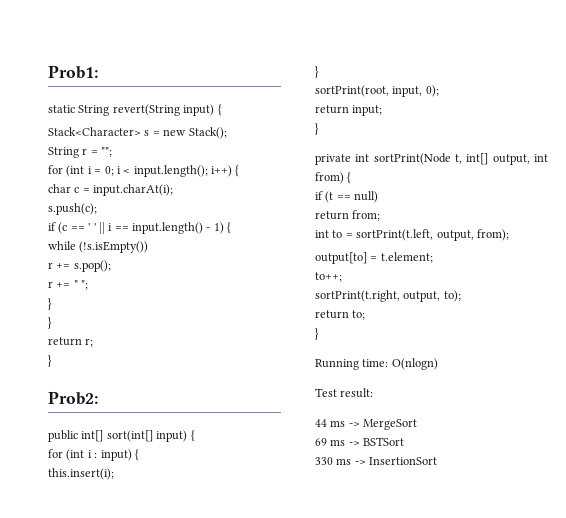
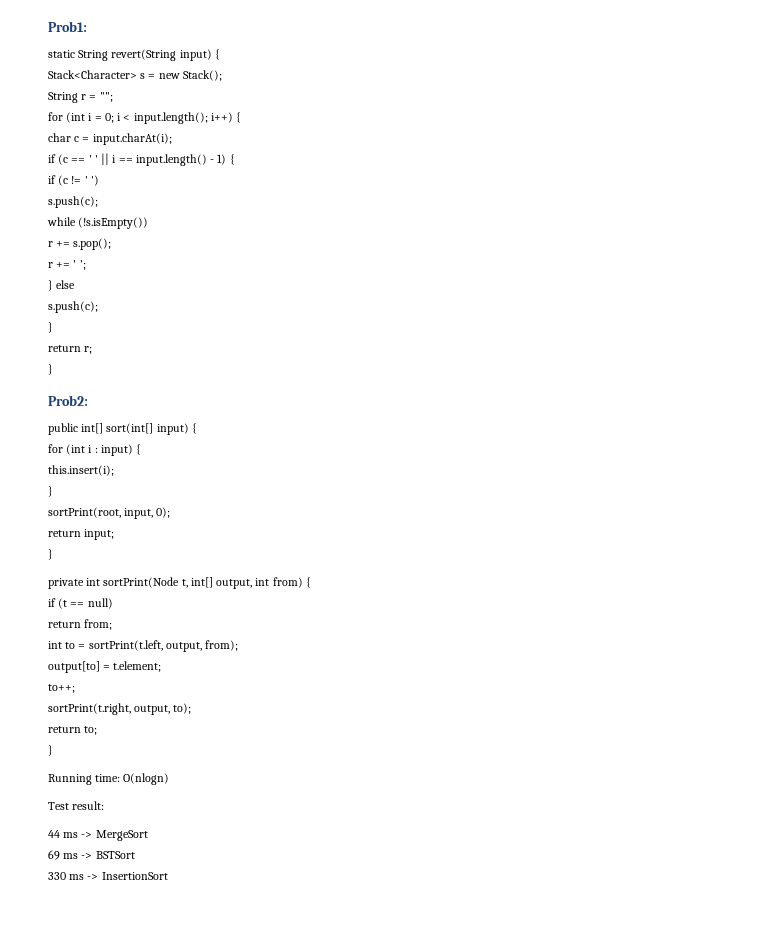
- s.push(c);
+ if (c != ' ')
+ s.push(c);
- r += " ";
- }
+ r += ' ';
+ } else
+ s.push(c);

